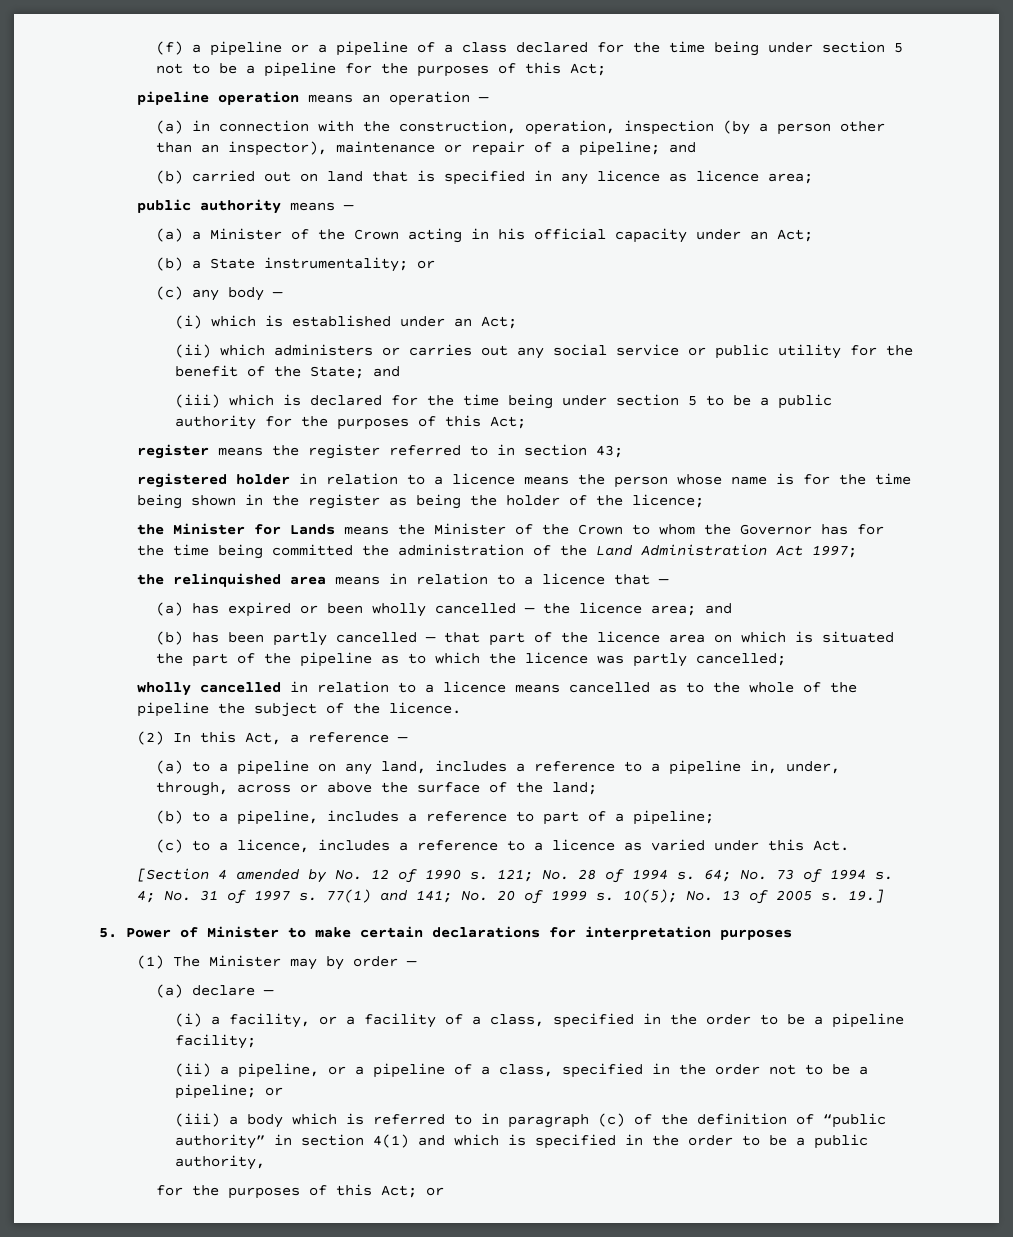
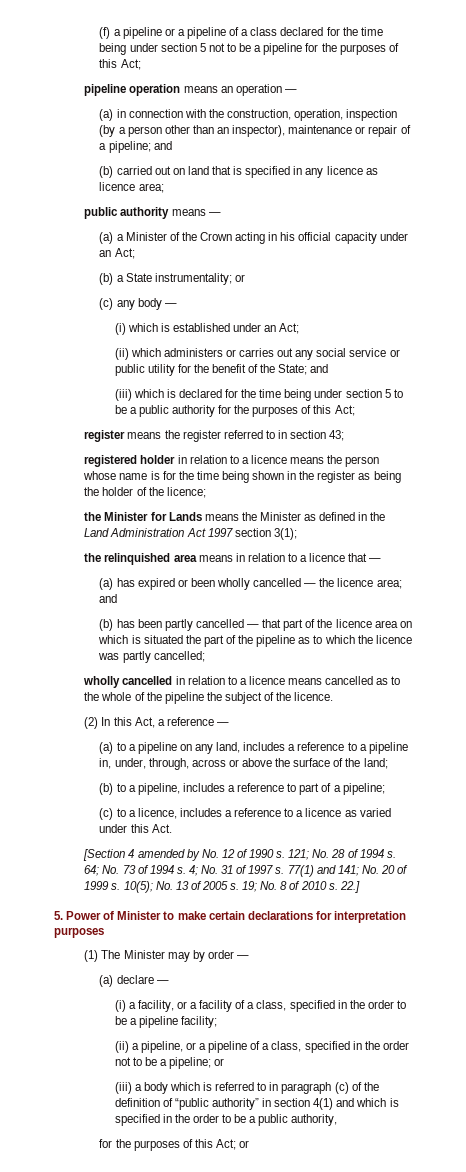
- the Minister for Lands means the Minister of the Crown to whom the Governor has for the time being committed the administration of the Land Administration Act 1997;
+ the Minister for Lands means the Minister as defined in the Land Administration Act 1997 section 3(1);
- 19.]
+ 19; No. 8 of 2010 s. 22.]

